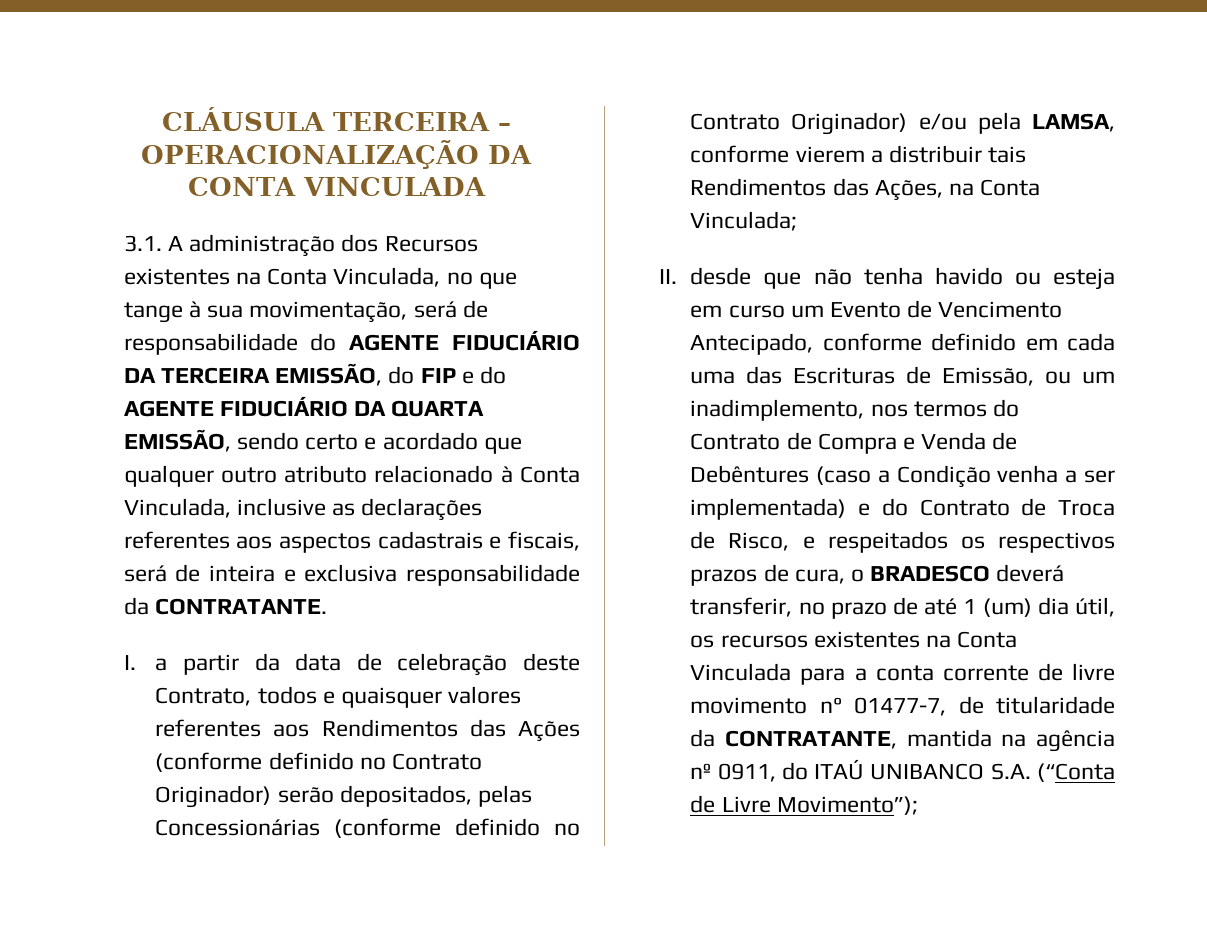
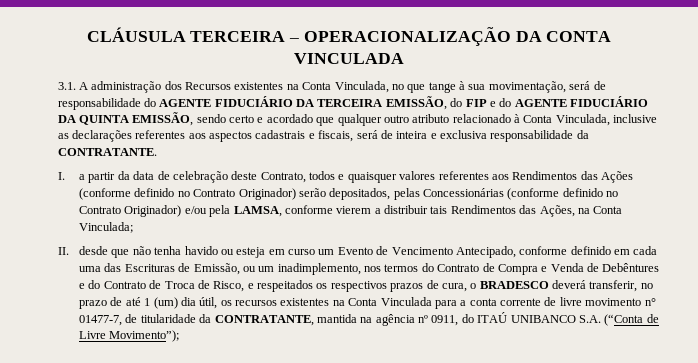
- 3.1. A administração dos Recursos existentes na Conta Vinculada, no que tange à sua movimentação, será de responsabilidade do AGENTE FIDUCIÁRIO DA TERCEIRA EMISSÃO, do FIP e do AGENTE FIDUCIÁRIO DA QUARTA EMISSÃO, sendo certo e acordado que qualquer outro atributo relacionado à Conta Vinculada, inclusive as declarações referentes aos aspectos cadastrais e fiscais, será de inteira e exclusiva responsabilidade da CONTRATANTE.
+ 3.1. A administração dos Recursos existentes na Conta Vinculada, no que tange à sua movimentação, será de responsabilidade do AGENTE FIDUCIÁRIO DA TERCEIRA EMISSÃO, do FIP e do AGENTE FIDUCIÁRIO DA QUINTA EMISSÃO, sendo certo e acordado que qualquer outro atributo relacionado à Conta Vinculada, inclusive as declarações referentes aos aspectos cadastrais e fiscais, será de inteira e exclusiva responsabilidade da CONTRATANTE.
- II. desde que não tenha havido ou esteja em curso um Evento de Vencimento Antecipado, conforme definido em cada uma das Escrituras de Emissão, ou um inadimplemento, nos termos do Contrato de Compra e Venda de Debêntures (caso a Condição venha a ser implementada) e do Contrato de Troca de Risco, e respeitados os respectivos prazos de cura, o BRADESCO deverá transferir, no prazo de até 1 (um) dia útil, os recursos existentes na Conta Vinculada para a conta corrente de livre movimento n° 01477-7, de titularidade da CONTRATANTE, mantida na agência nº 0911, do ITAÚ UNIBANCO S.A. (“Conta de Livre Movimento”);
+ II. desde que não tenha havido ou esteja em curso um Evento de Vencimento Antecipado, conforme definido em cada uma das Escrituras de Emissão, ou um inadimplemento, nos termos do Contrato de Compra e Venda de Debêntures e do Contrato de Troca de Risco, e respeitados os respectivos prazos de cura, o BRADESCO deverá transferir, no prazo de até 1 (um) dia útil, os recursos existentes na Conta Vinculada para a conta corrente de livre movimento n° 01477-7, de titularidade da CONTRATANTE, mantida na agência nº 0911, do ITAÚ UNIBANCO S.A. (“Conta de Livre Movimento”);

